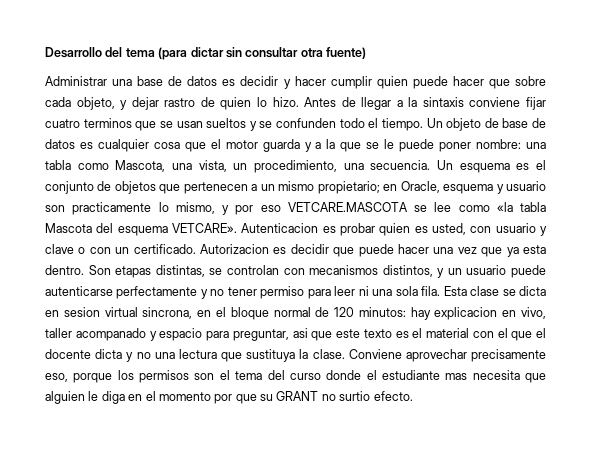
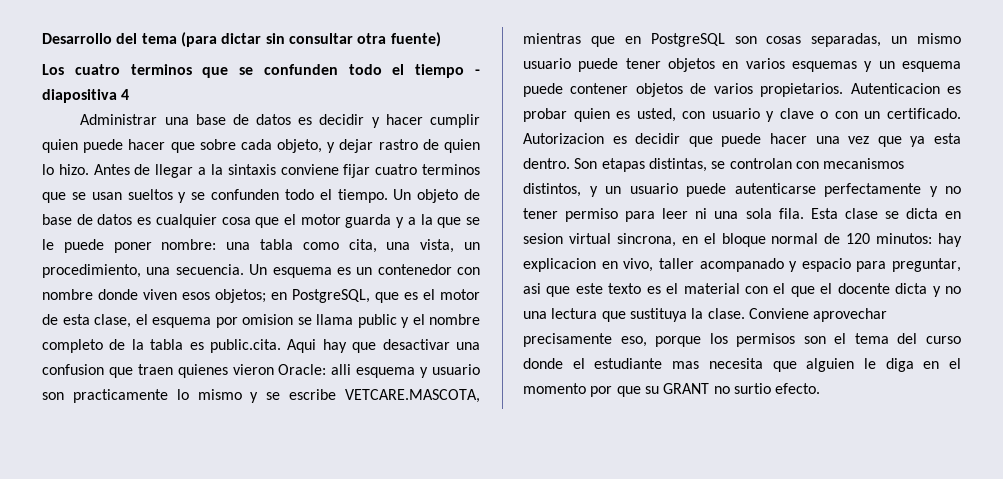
+ Los cuatro terminos que se confunden todo el tiempo - diapositiva 4
- Un objeto de base de datos es cualquier cosa que el motor guarda y a la que se le puede poner nombre: una tabla como Mascota, una vista, un procedimiento, una secuencia.
+ Un objeto de base de datos es cualquier cosa que el motor guarda y a la que se le puede poner nombre: una tabla como cita, una vista, un procedimiento, una secuencia.
- Un esquema es el conjunto de objetos que pertenecen a un mismo propietario; en Oracle, esquema y usuario son practicamente lo mismo, y por eso VETCARE.MASCOTA se lee como «la tabla Mascota del esquema VETCARE».
+ Un esquema es un contenedor con nombre donde viven esos objetos; en PostgreSQL, que es el motor de esta clase, el esquema por omision se llama public y el nombre completo de la tabla es public.cita. Aqui hay que desactivar una confusion que traen quienes vieron Oracle: alli esquema y usuario son practicamente lo mismo y se escribe VETCARE.MASCOTA, mientras que en PostgreSQL son cosas separadas, un mismo usuario puede tener objetos en varios esquemas y un esquema puede contener objetos de varios propietarios.

